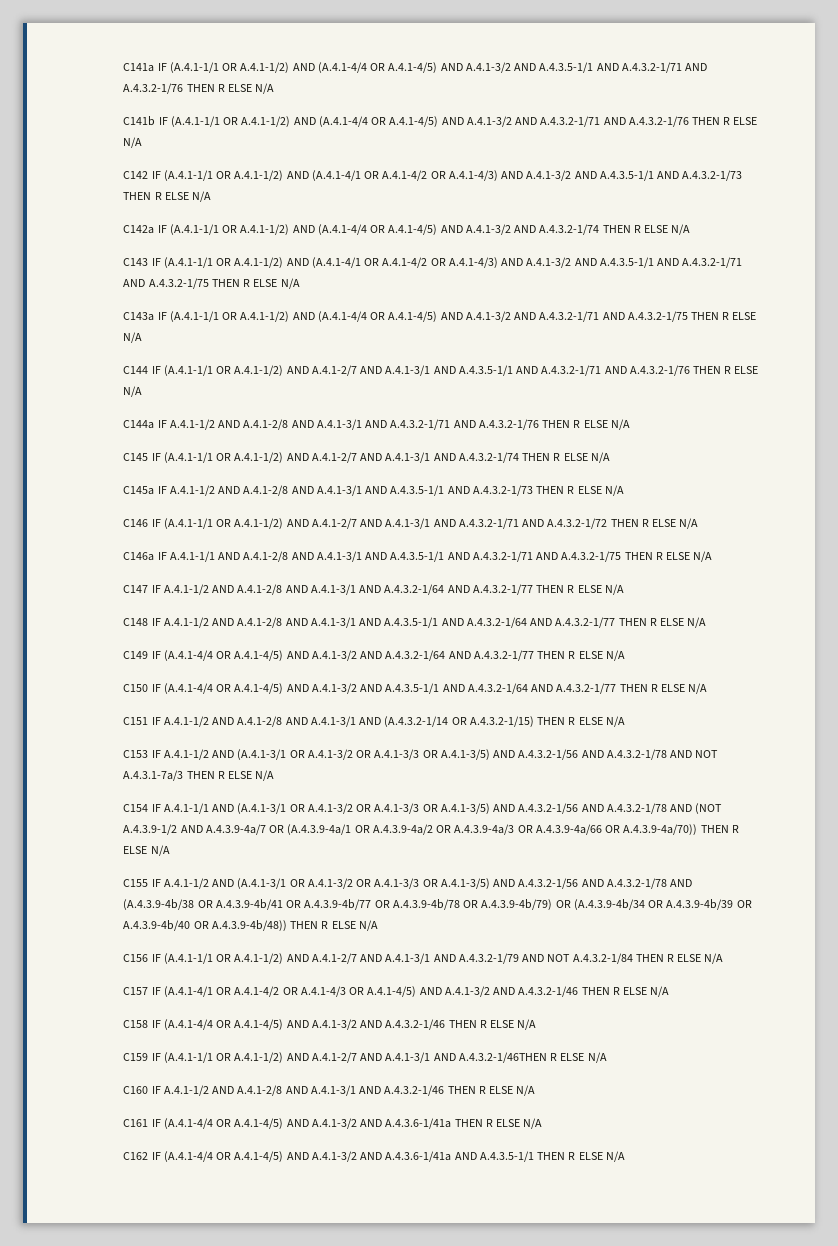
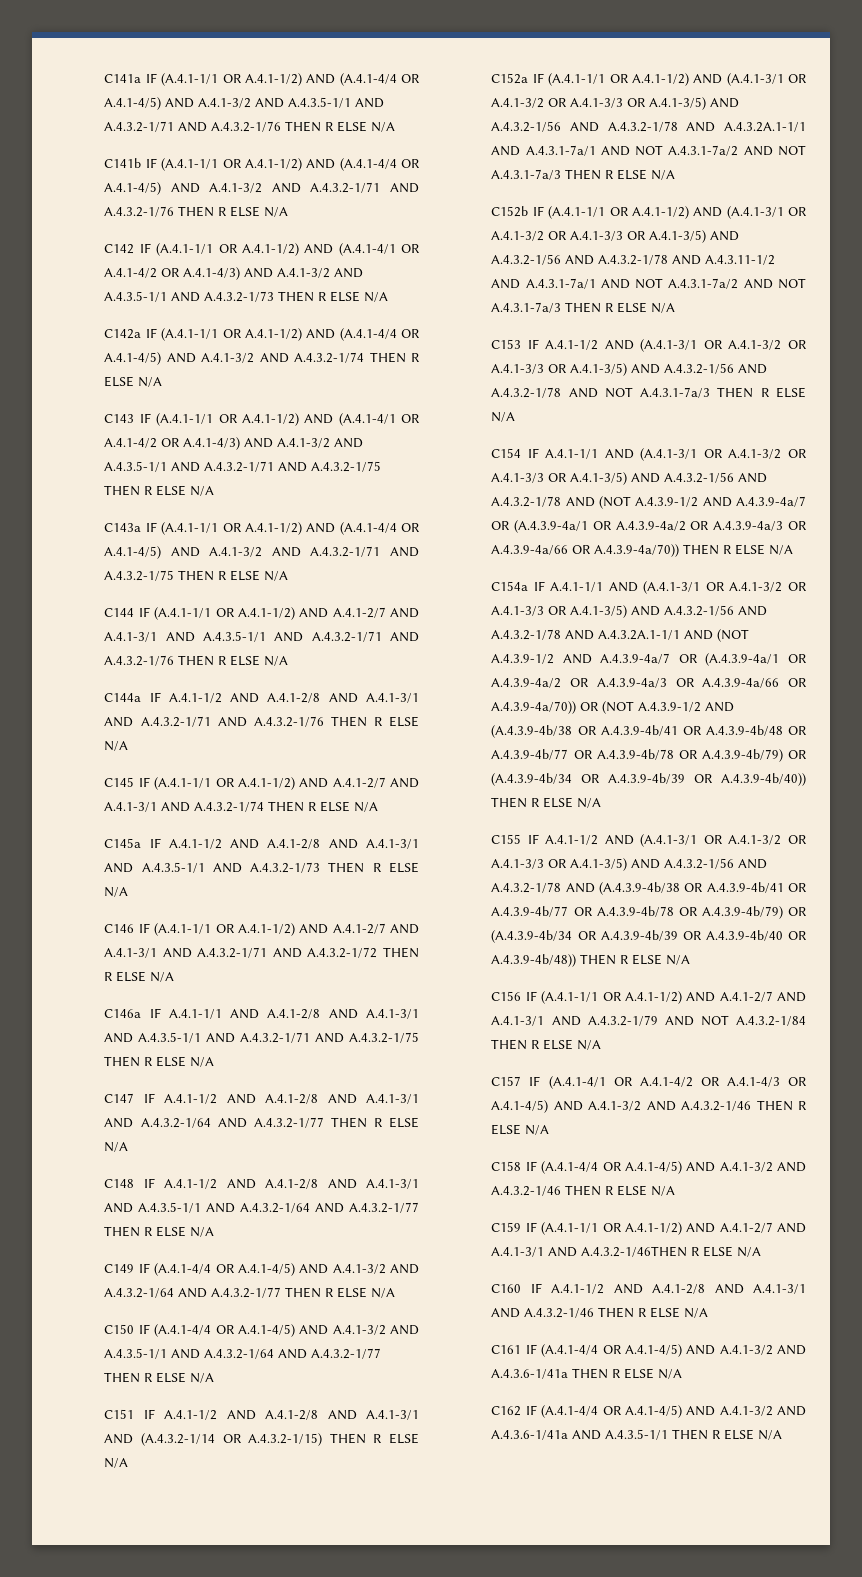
+ C152a IF (A.4.1-1/1 OR A.4.1-1/2) AND (A.4.1-3/1 OR A.4.1-3/2 OR A.4.1-3/3 OR A.4.1-3/5) AND A.4.3.2-1/56 AND A.4.3.2-1/78 AND A.4.3.2A.1-1/1 AND A.4.3.1-7a/1 AND NOT A.4.3.1-7a/2 AND NOT A.4.3.1-7a/3 THEN R ELSE N/A
+ C152b IF (A.4.1-1/1 OR A.4.1-1/2) AND (A.4.1-3/1 OR A.4.1-3/2 OR A.4.1-3/3 OR A.4.1-3/5) AND A.4.3.2-1/56 AND A.4.3.2-1/78 AND A.4.3.11-1/2 AND A.4.3.1-7a/1 AND NOT A.4.3.1-7a/2 AND NOT A.4.3.1-7a/3 THEN R ELSE N/A
+ C154a IF A.4.1-1/1 AND (A.4.1-3/1 OR A.4.1-3/2 OR A.4.1-3/3 OR A.4.1-3/5) AND A.4.3.2-1/56 AND A.4.3.2-1/78 AND A.4.3.2A.1-1/1 AND (NOT A.4.3.9-1/2 AND A.4.3.9-4a/7 OR (A.4.3.9-4a/1 OR A.4.3.9-4a/2 OR A.4.3.9-4a/3 OR A.4.3.9-4a/66 OR A.4.3.9-4a/70)) OR (NOT A.4.3.9-1/2 AND (A.4.3.9-4b/38 OR A.4.3.9-4b/41 OR A.4.3.9-4b/48 OR A.4.3.9-4b/77 OR A.4.3.9-4b/78 OR A.4.3.9-4b/79) OR (A.4.3.9-4b/34 OR A.4.3.9-4b/39 OR A.4.3.9-4b/40)) THEN R ELSE N/A

